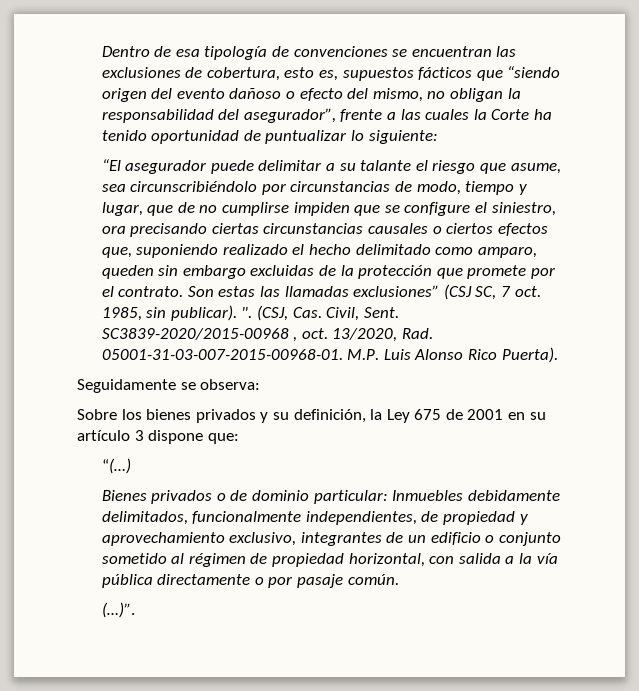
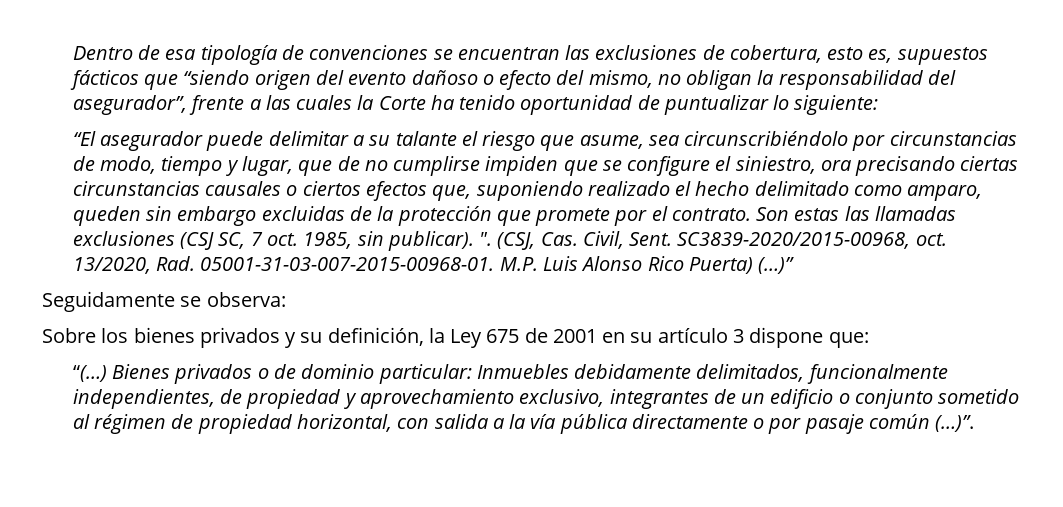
- Son estas las llamadas exclusiones” (CSJ SC, 7 oct.
+ Son estas las llamadas exclusiones (CSJ SC, 7 oct.
- SC3839-2020/2015-00968 , oct.
+ SC3839-2020/2015-00968, oct.
- M.P. Luis Alonso Rico Puerta).
+ M.P. Luis Alonso Rico Puerta) (…)”
- “(…)
- Bienes privados o de dominio particular: Inmuebles debidamente delimitados, funcionalmente independientes, de propiedad y aprovechamiento exclusivo, integrantes de un edificio o conjunto sometido al régimen de propiedad horizontal, con salida a la vía pública directamente o por pasaje común.
- (…)”.
+ “(…) Bienes privados o de dominio particular: Inmuebles debidamente delimitados, funcionalmente independientes, de propiedad y aprovechamiento exclusivo, integrantes de un edificio o conjunto sometido al régimen de propiedad horizontal, con salida a la vía pública directamente o por pasaje común (…)”.

